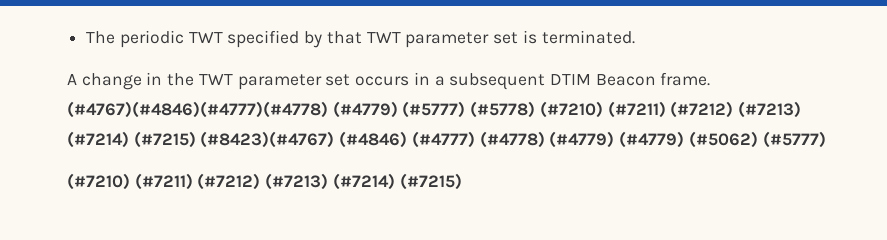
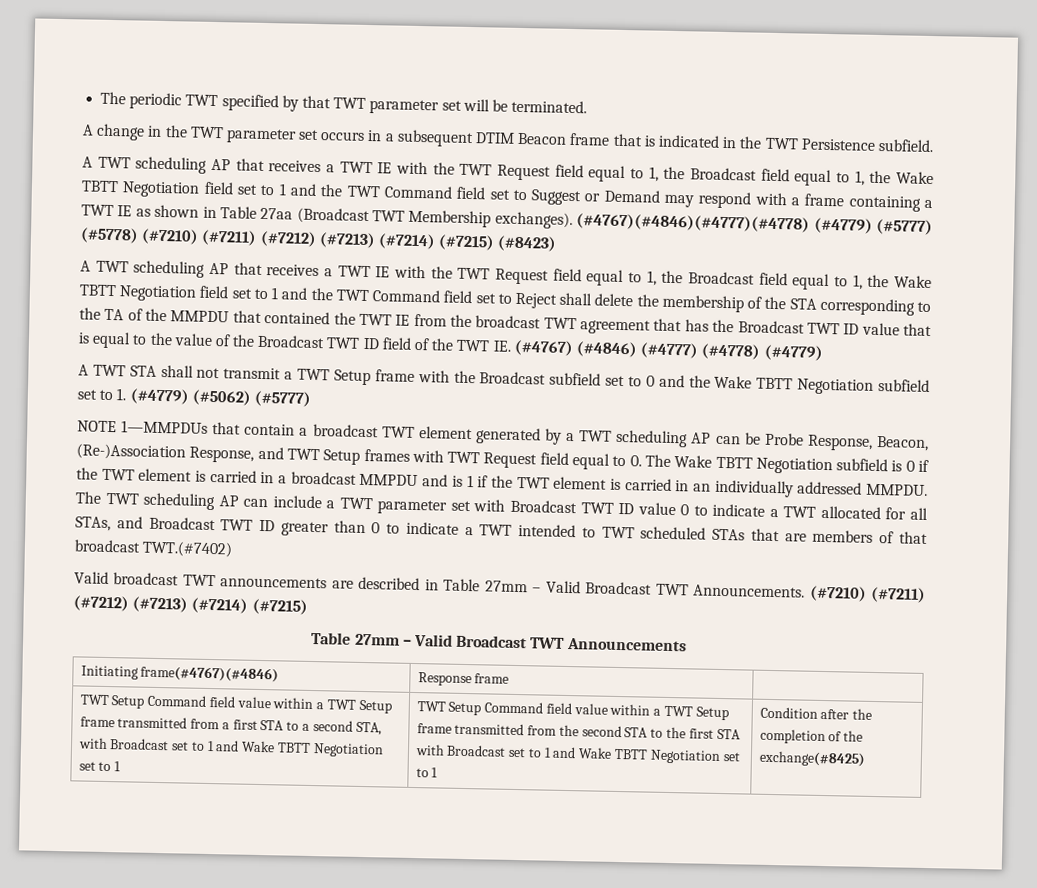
- The periodic TWT specified by that TWT parameter set is terminated.
+ The periodic TWT specified by that TWT parameter set will be terminated.
- A change in the TWT parameter set occurs in a subsequent DTIM Beacon frame.
+ A change in the TWT parameter set occurs in a subsequent DTIM Beacon frame that is indicated in the TWT Persistence subfield.
+ A TWT scheduling AP that receives a TWT IE with the TWT Request field equal to 1, the Broadcast field equal to 1, the Wake TBTT Negotiation field set to 1 and the TWT Command field set to Suggest or Demand may respond with a frame containing a TWT IE as shown in Table 27aa (Broadcast TWT Membership exchanges).
- (#4767)(#4846)(#4777)(#4778) (#4779) (#5777) (#5778) (#7210) (#7211) (#7212) (#7213) (#7214) (#7215) (#8423)(#4767) (#4846) (#4777) (#4778) (#4779) (#4779) (#5062) (#5777)
- (#7210) (#7211) (#7212) (#7213) (#7214) (#7215)
+ (#4767)(#4846)(#4777)(#4778) (#4779) (#5777) (#5778) (#7210) (#7211) (#7212) (#7213) (#7214) (#7215) (#8423)
+ A TWT scheduling AP that receives a TWT IE with the TWT Request field equal to 1, the Broadcast field equal to 1, the Wake TBTT Negotiation field set to 1 and the TWT Command field set to Reject shall delete the membership of the STA corresponding to the TA of the MMPDU that contained the TWT IE from the broadcast TWT agreement that has the Broadcast TWT ID value that is equal to the value of the Broadcast TWT ID field of the TWT IE. (#4767) (#4846) (#4777) (#4778) (#4779)
+ A TWT STA shall not transmit a TWT Setup frame with the Broadcast subfield set to 0 and the Wake TBTT Negotiation subfield set to 1. (#4779) (#5062) (#5777)
+ NOTE 1—MMPDUs that contain a broadcast TWT element generated by a TWT scheduling AP can be Probe Response, Beacon, (Re-)Association Response, and TWT Setup frames with TWT Request field equal to 0. The Wake TBTT Negotiation subfield is 0 if the TWT element is carried in a broadcast MMPDU and is 1 if the TWT element is carried in an individually addressed MMPDU. The TWT scheduling AP can include a TWT parameter set with Broadcast TWT ID value 0 to indicate a TWT allocated for all STAs, and Broadcast TWT ID greater than 0 to indicate a TWT intended to TWT scheduled STAs that are members of that broadcast TWT.(#7402)
+ Valid broadcast TWT announcements are described in Table 27mm – Valid Broadcast TWT Announcements. (#7210) (#7211) (#7212) (#7213) (#7214) (#7215)
+ Table 27mm – Valid Broadcast TWT Announcements
+ Initiating frame(#4767)(#4846) | Response frame |
+ TWT Setup Command field value within a TWT Setup frame transmitted from a first STA to a second STA, with Broadcast set to 1 and Wake TBTT Negotiation set to 1 | TWT Setup Command field value within a TWT Setup frame transmitted from the second STA to the first STA with Broadcast set to 1 and Wake TBTT Negotiation set to 1 | Condition after the completion of the exchange(#8425)

